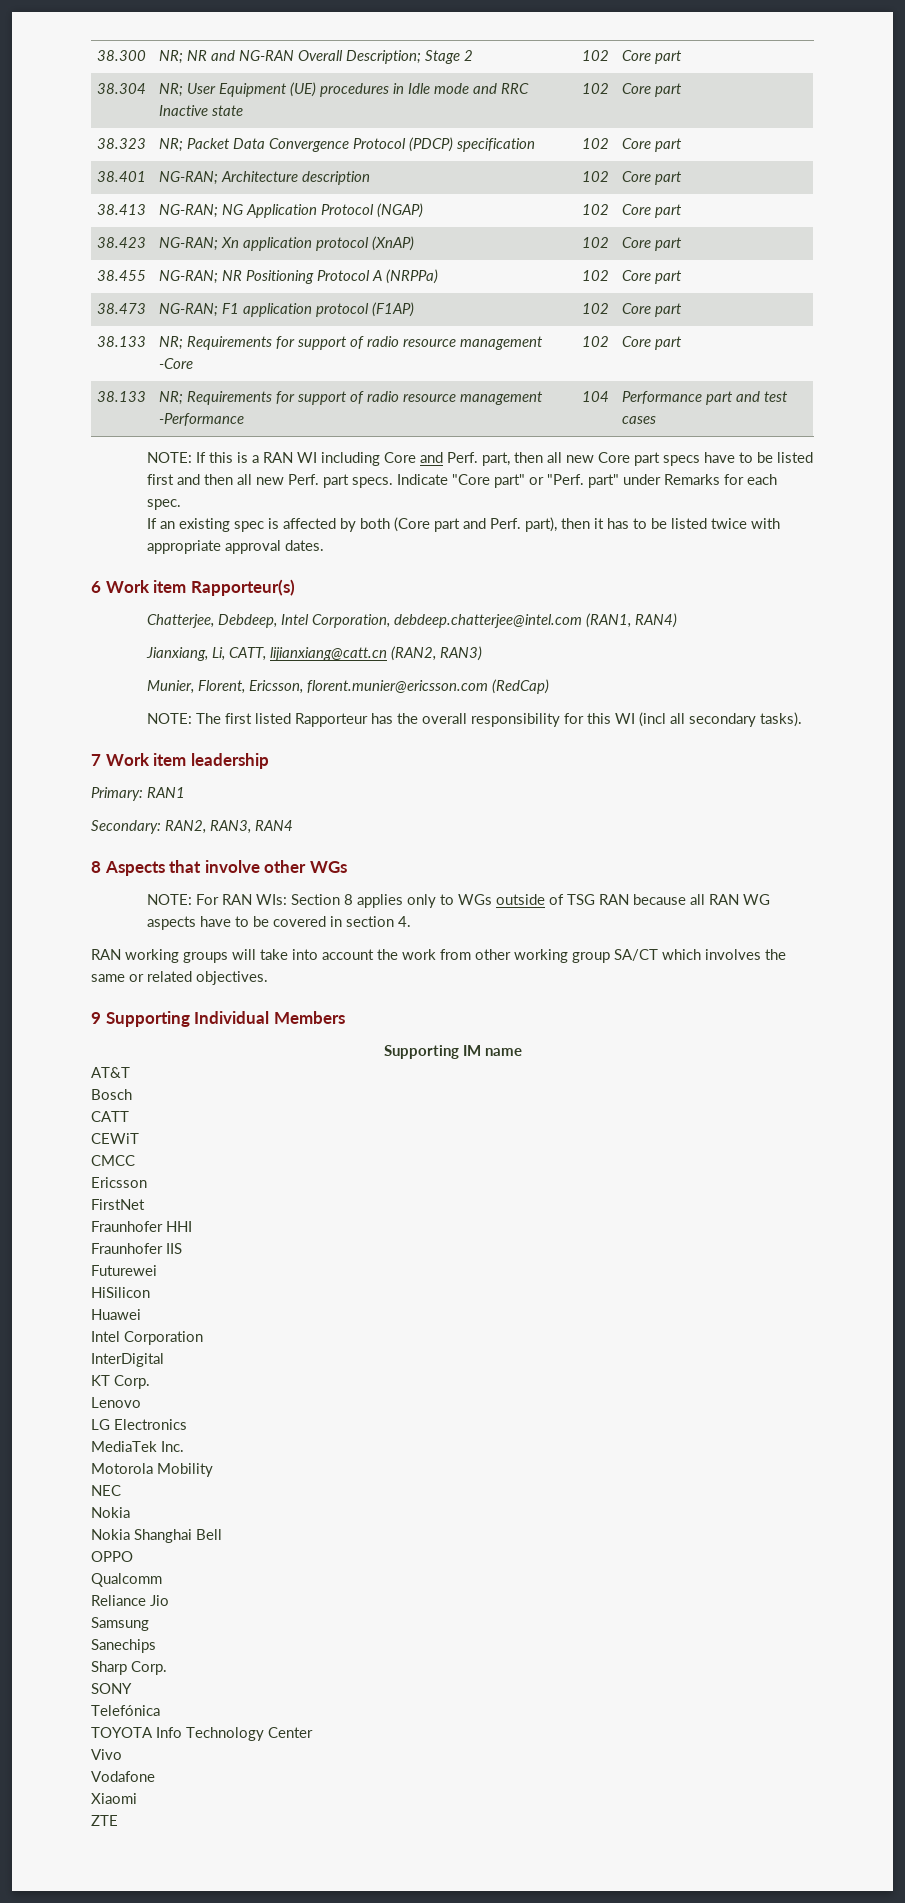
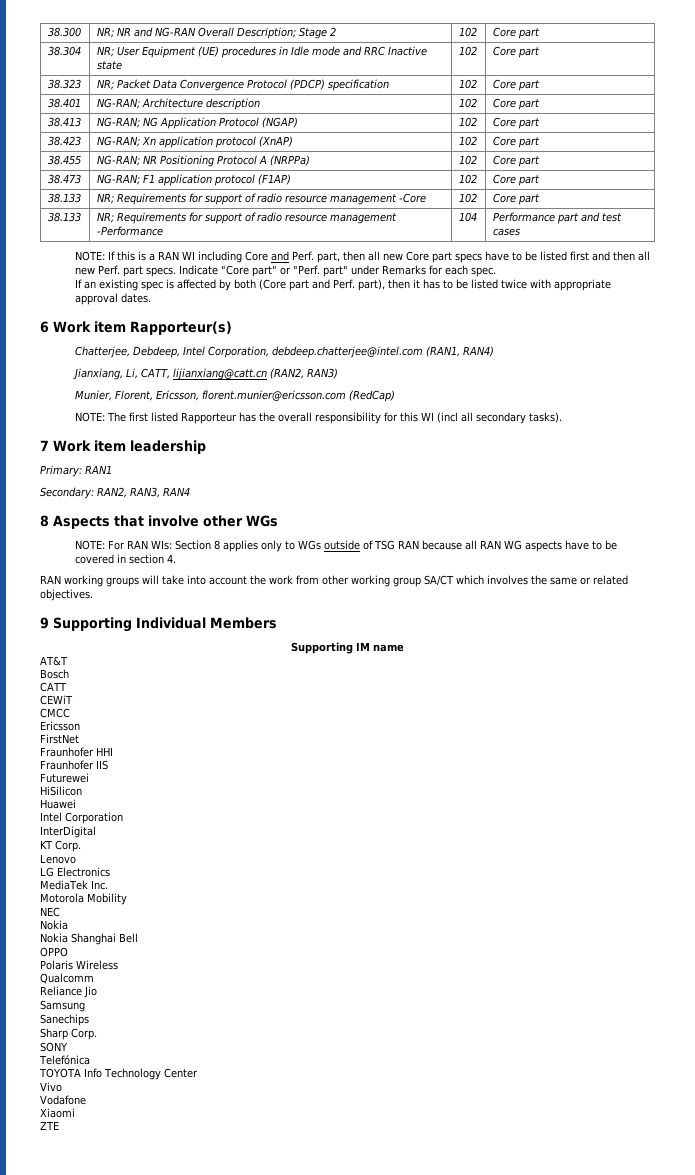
+ Polaris Wireless

